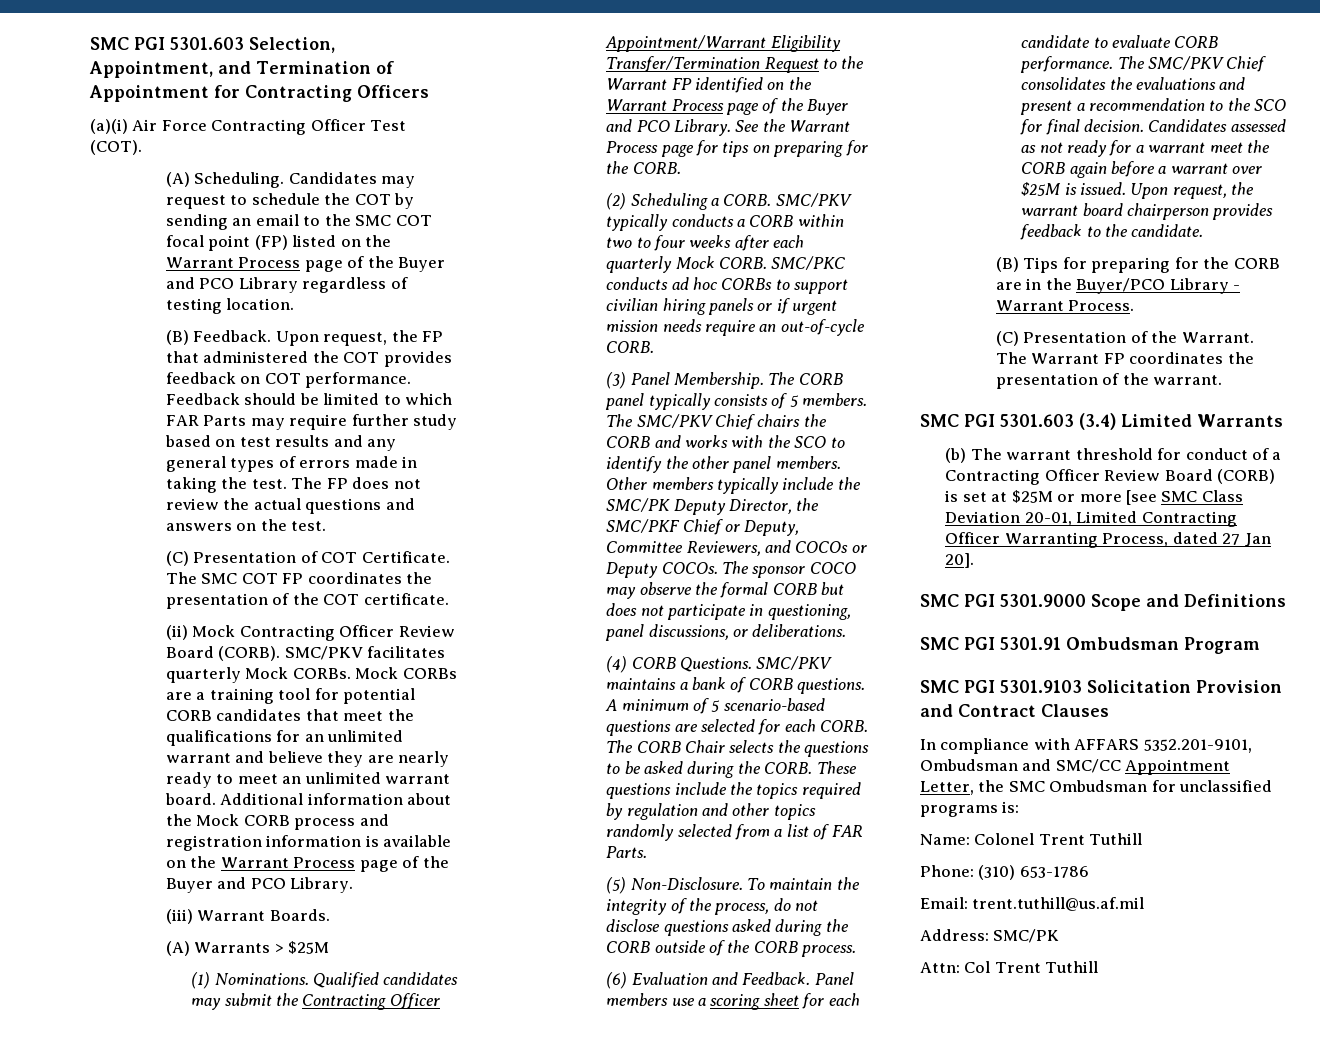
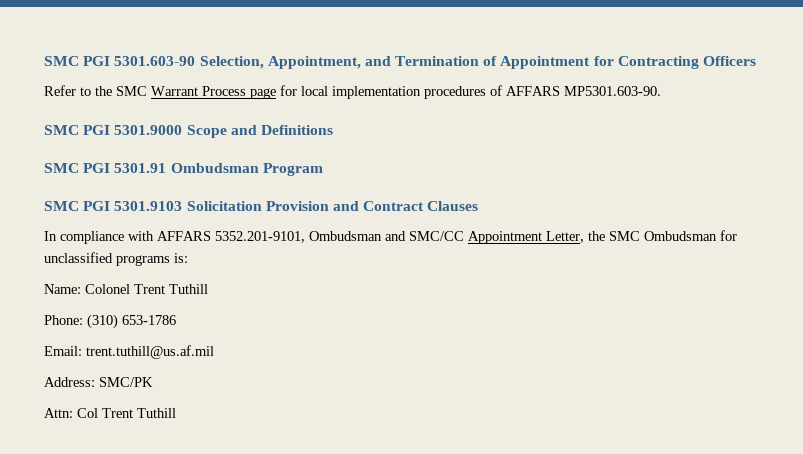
- SMC PGI 5301.603 Selection, Appointment, and Termination of Appointment for Contracting Officers
+ SMC PGI 5301.603-90 Selection, Appointment, and Termination of Appointment for Contracting Officers
- (a)(i) Air Force Contracting Officer Test (COT).
- (A) Scheduling. Candidates may request to schedule the COT by sending an email to the SMC COT focal point (FP) listed on the Warrant Process page of the Buyer and PCO Library regardless of testing location.
- (B) Feedback. Upon request, the FP that administered the COT provides feedback on COT performance. Feedback should be limited to which FAR Parts may require further study based on test results and any general types of errors made in taking the test. The FP does not review the actual questions and answers on the test.
- (C) Presentation of COT Certificate. The SMC COT FP coordinates the presentation of the COT certificate.
- (ii) Mock Contracting Officer Review Board (CORB). SMC/PKV facilitates quarterly Mock CORBs. Mock CORBs are a training tool for potential CORB candidates that meet the qualifications for an unlimited warrant and believe they are nearly ready to meet an unlimited warrant board. Additional information about the Mock CORB process and registration information is available on the Warrant Process page of the Buyer and PCO Library.
- (iii) Warrant Boards.
- (A) Warrants > $25M
- (1) Nominations. Qualified candidates may submit the Contracting Officer Appointment/Warrant Eligibility Transfer/Termination Request to the Warrant FP identified on the Warrant Process page of the Buyer and PCO Library. See the Warrant Process page for tips on preparing for the CORB.
- (2) Scheduling a CORB. SMC/PKV typically conducts a CORB within two to four weeks after each quarterly Mock CORB. SMC/PKC conducts ad hoc CORBs to support civilian hiring panels or if urgent mission needs require an out-of-cycle CORB.
- (3) Panel Membership. The CORB panel typically consists of 5 members. The SMC/PKV Chief chairs the CORB and works with the SCO to identify the other panel members. Other members typically include the SMC/PK Deputy Director, the SMC/PKF Chief or Deputy, Committee Reviewers, and COCOs or Deputy COCOs. The sponsor COCO may observe the formal CORB but does not participate in questioning, panel discussions, or deliberations.
- (4) CORB Questions. SMC/PKV maintains a bank of CORB questions. A minimum of 5 scenario-based questions are selected for each CORB. The CORB Chair selects the questions to be asked during the CORB. These questions include the topics required by regulation and other topics randomly selected from a list of FAR Parts.
- (5) Non-Disclosure. To maintain the integrity of the process, do not disclose questions asked during the CORB outside of the CORB process.
- (6) Evaluation and Feedback. Panel members use a scoring sheet for each candidate to evaluate CORB performance. The SMC/PKV Chief consolidates the evaluations and present a recommendation to the SCO for final decision. Candidates assessed as not ready for a warrant meet the CORB again before a warrant over $25M is issued. Upon request, the warrant board chairperson provides feedback to the candidate.
- (B) Tips for preparing for the CORB are in the Buyer/PCO Library - Warrant Process.
- (C) Presentation of the Warrant. The Warrant FP coordinates the presentation of the warrant.
- SMC PGI 5301.603 (3.4) Limited Warrants
- (b) The warrant threshold for conduct of a Contracting Officer Review Board (CORB) is set at $25M or more [see SMC Class Deviation 20-01, Limited Contracting Officer Warranting Process, dated 27 Jan 20].
+ Refer to the SMC Warrant Process page for local implementation procedures of AFFARS MP5301.603-90.

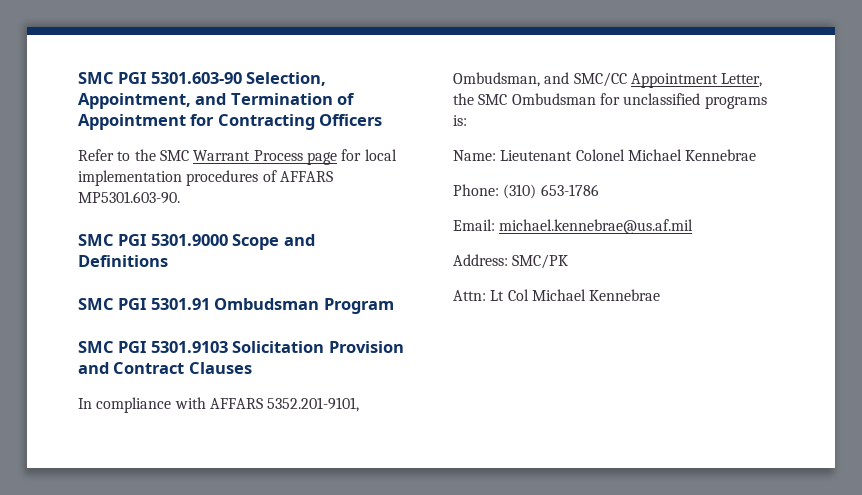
- In compliance with AFFARS 5352.201-9101, Ombudsman and SMC/CC Appointment Letter, the SMC Ombudsman for unclassified programs is:
+ In compliance with AFFARS 5352.201-9101, Ombudsman, and SMC/CC Appointment Letter, the SMC Ombudsman for unclassified programs is:
- Name: Colonel Trent Tuthill
+ Name: Lieutenant Colonel Michael Kennebrae
- Email: trent.tuthill@us.af.mil
+ Email: michael.kennebrae@us.af.mil
- Attn: Col Trent Tuthill
+ Attn: Lt Col Michael Kennebrae

